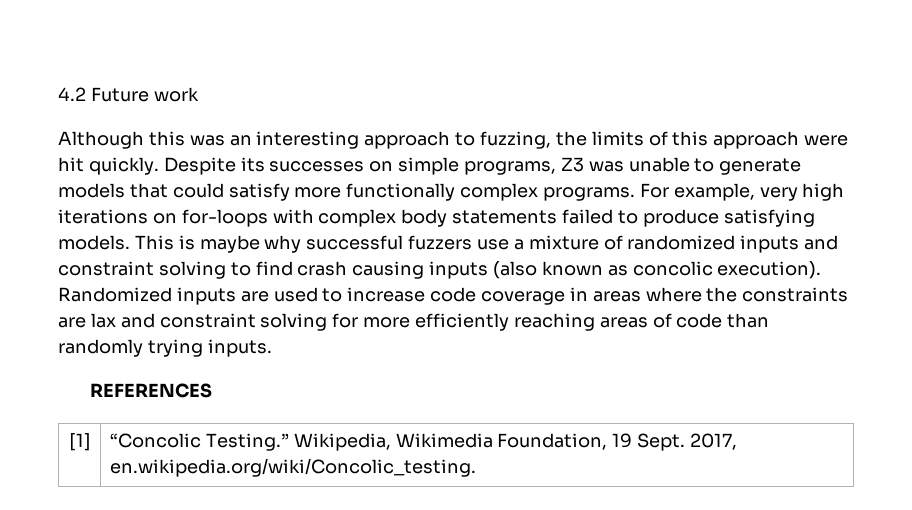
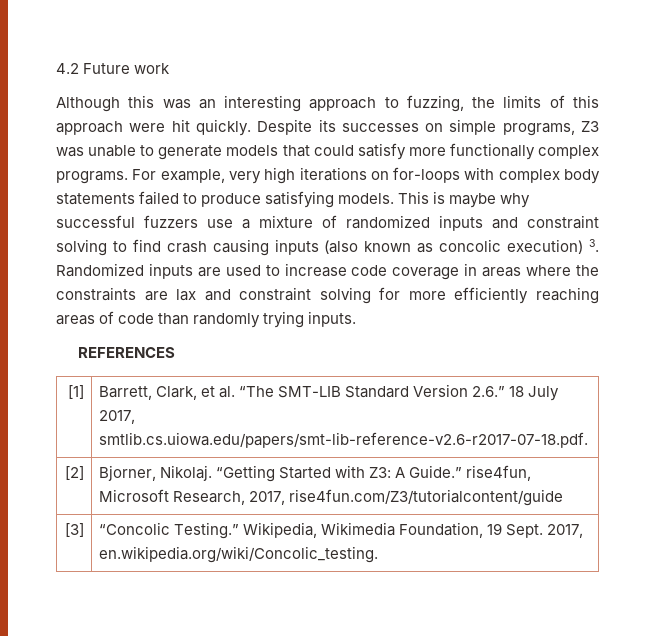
- This is maybe why successful fuzzers use a mixture of randomized inputs and constraint solving to find crash causing inputs (also known as concolic execution). Randomized inputs are used to increase code coverage in areas where the constraints are lax and constraint solving for more efficiently reaching areas of code than randomly trying inputs.
+ This is maybe why successful fuzzers use a mixture of randomized inputs and constraint solving to find crash causing inputs (also known as concolic execution) 3. Randomized inputs are used to increase code coverage in areas where the constraints are lax and constraint solving for more efficiently reaching areas of code than randomly trying inputs.
- [1] | “Concolic Testing.” Wikipedia, Wikimedia Foundation, 19 Sept. 2017, en.wikipedia.org/wiki/Concolic_testing.
+ [1] | Barrett, Clark, et al. “The SMT-LIB Standard Version 2.6.” 18 July 2017, smtlib.cs.uiowa.edu/papers/smt-lib-reference-v2.6-r2017-07-18.pdf.
+ [2] | Bjorner, Nikolaj. “Getting Started with Z3: A Guide.” rise4fun, Microsoft Research, 2017, rise4fun.com/Z3/tutorialcontent/guide
+ [3] | “Concolic Testing.” Wikipedia, Wikimedia Foundation, 19 Sept. 2017, en.wikipedia.org/wiki/Concolic_testing.

